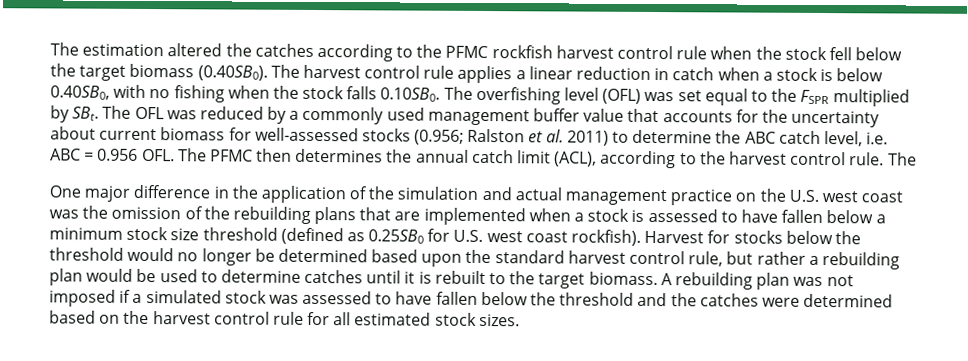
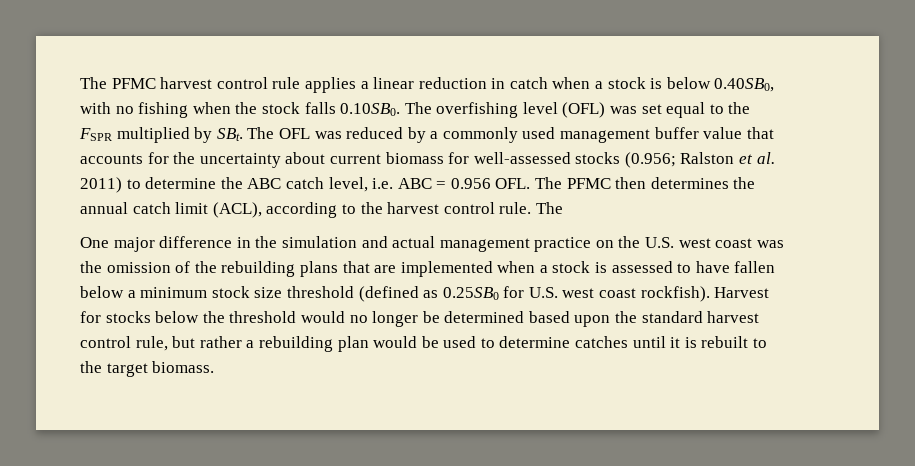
- The estimation altered the catches according to the PFMC rockfish harvest control rule when the stock fell below the target biomass (0.40SB0). The harvest control rule applies a linear reduction in catch when a stock is below 0.40SB0, with no fishing when the stock falls 0.10SB0. The overfishing level (OFL) was set equal to the FSPR multiplied by SBt. The OFL was reduced by a commonly used management buffer value that accounts for the uncertainty about current biomass for well-assessed stocks (0.956;
+ The PFMC harvest control rule applies a linear reduction in catch when a stock is below 0.40SB0, with no fishing when the stock falls 0.10SB0. The overfishing level (OFL) was set equal to the FSPR multiplied by SBt. The OFL was reduced by a commonly used management buffer value that accounts for the uncertainty about current biomass for well-assessed stocks (0.956;
- One major difference in the application of the simulation and actual management practice on the U.S. west coast was the omission of the rebuilding plans that are implemented when a stock is assessed to have fallen below a minimum stock size threshold (defined as 0.25SB0 for U.S. west coast rockfish).
+ One major difference in the simulation and actual management practice on the U.S. west coast was the omission of the rebuilding plans that are implemented when a stock is assessed to have fallen below a minimum stock size threshold (defined as 0.25SB0 for U.S. west coast rockfish).
- A rebuilding plan was not imposed if a simulated stock was assessed to have fallen below the threshold and the catches were determined based on the harvest control rule for all estimated stock sizes.

